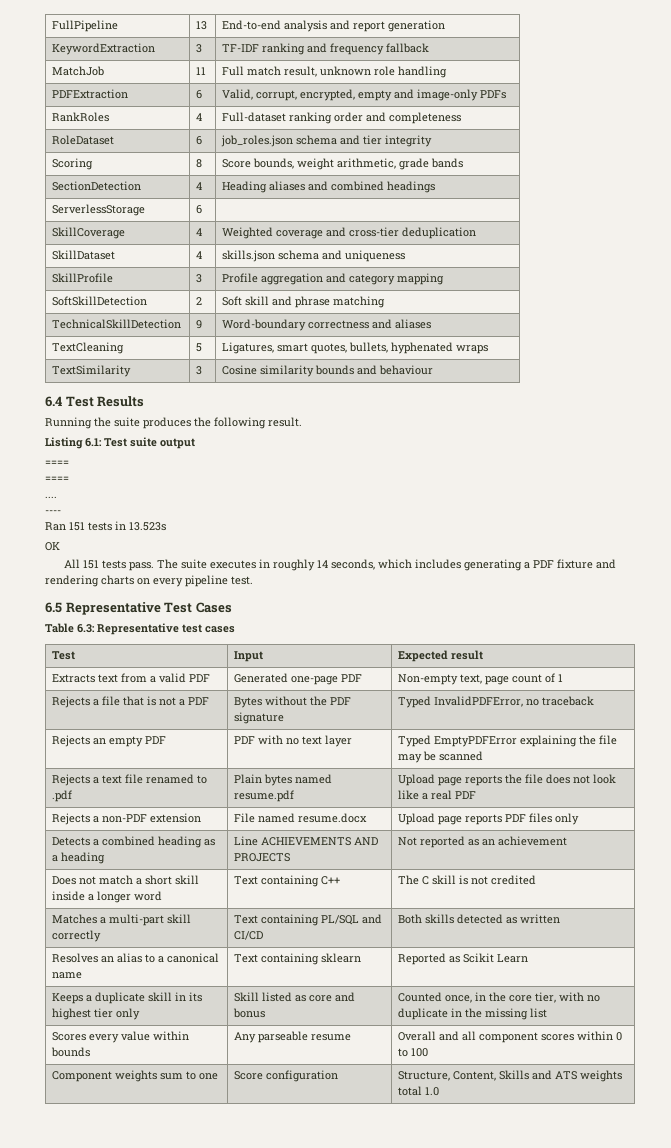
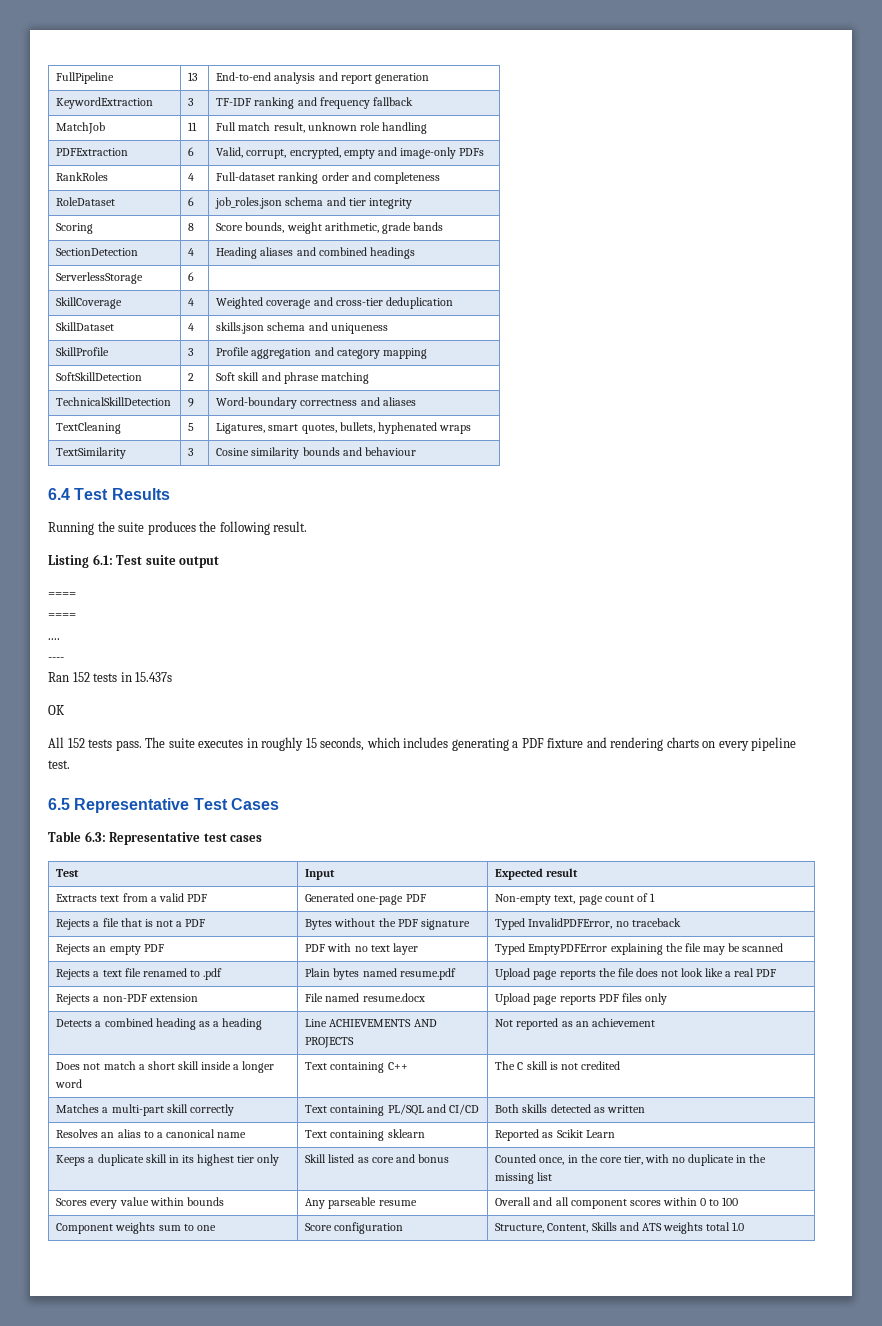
- Ran 151 tests in 13.523s
+ Ran 152 tests in 15.437s
- All 151 tests pass.
+ All 152 tests pass.
- The suite executes in roughly 14 seconds, which includes generating a PDF fixture and rendering charts on every pipeline test.
+ The suite executes in roughly 15 seconds, which includes generating a PDF fixture and rendering charts on every pipeline test.

